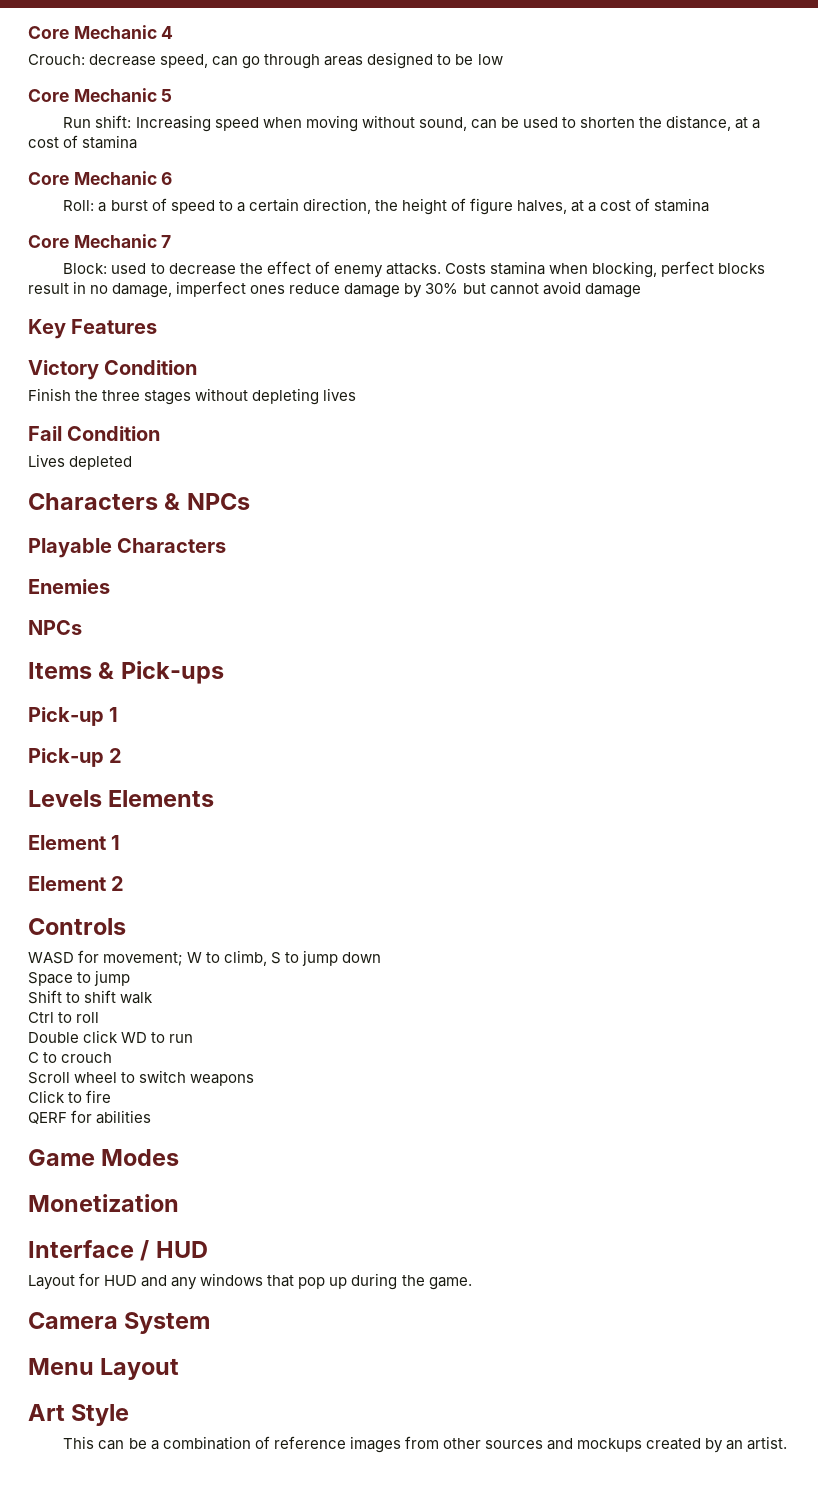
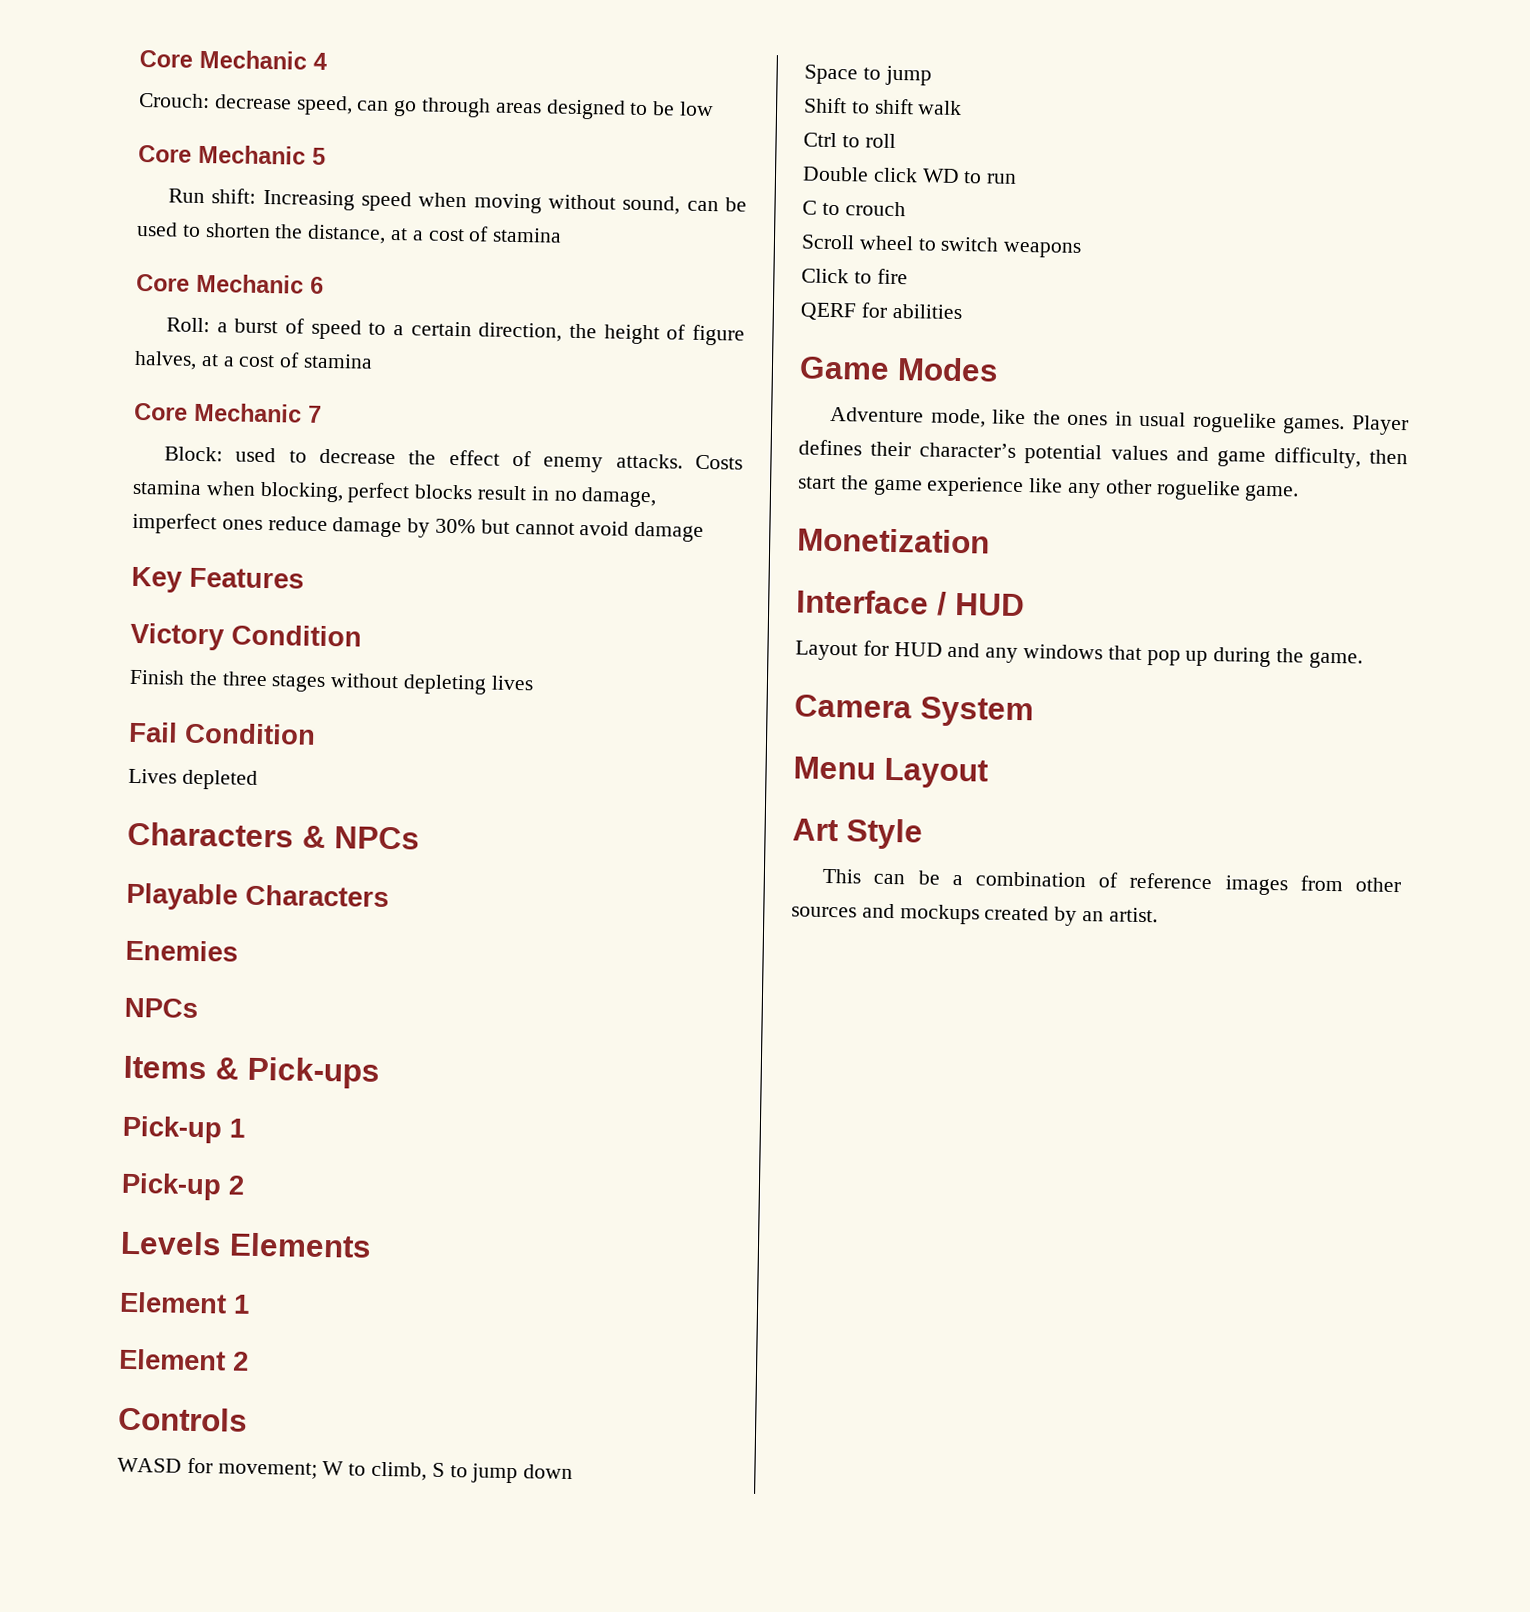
+ Adventure mode, like the ones in usual roguelike games. Player defines their character’s potential values and game difficulty, then start the game experience like any other roguelike game.

